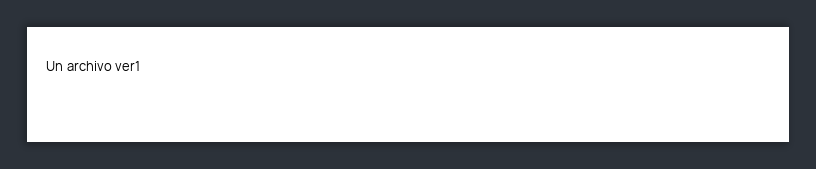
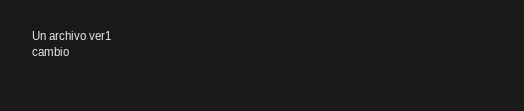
+ cambio

